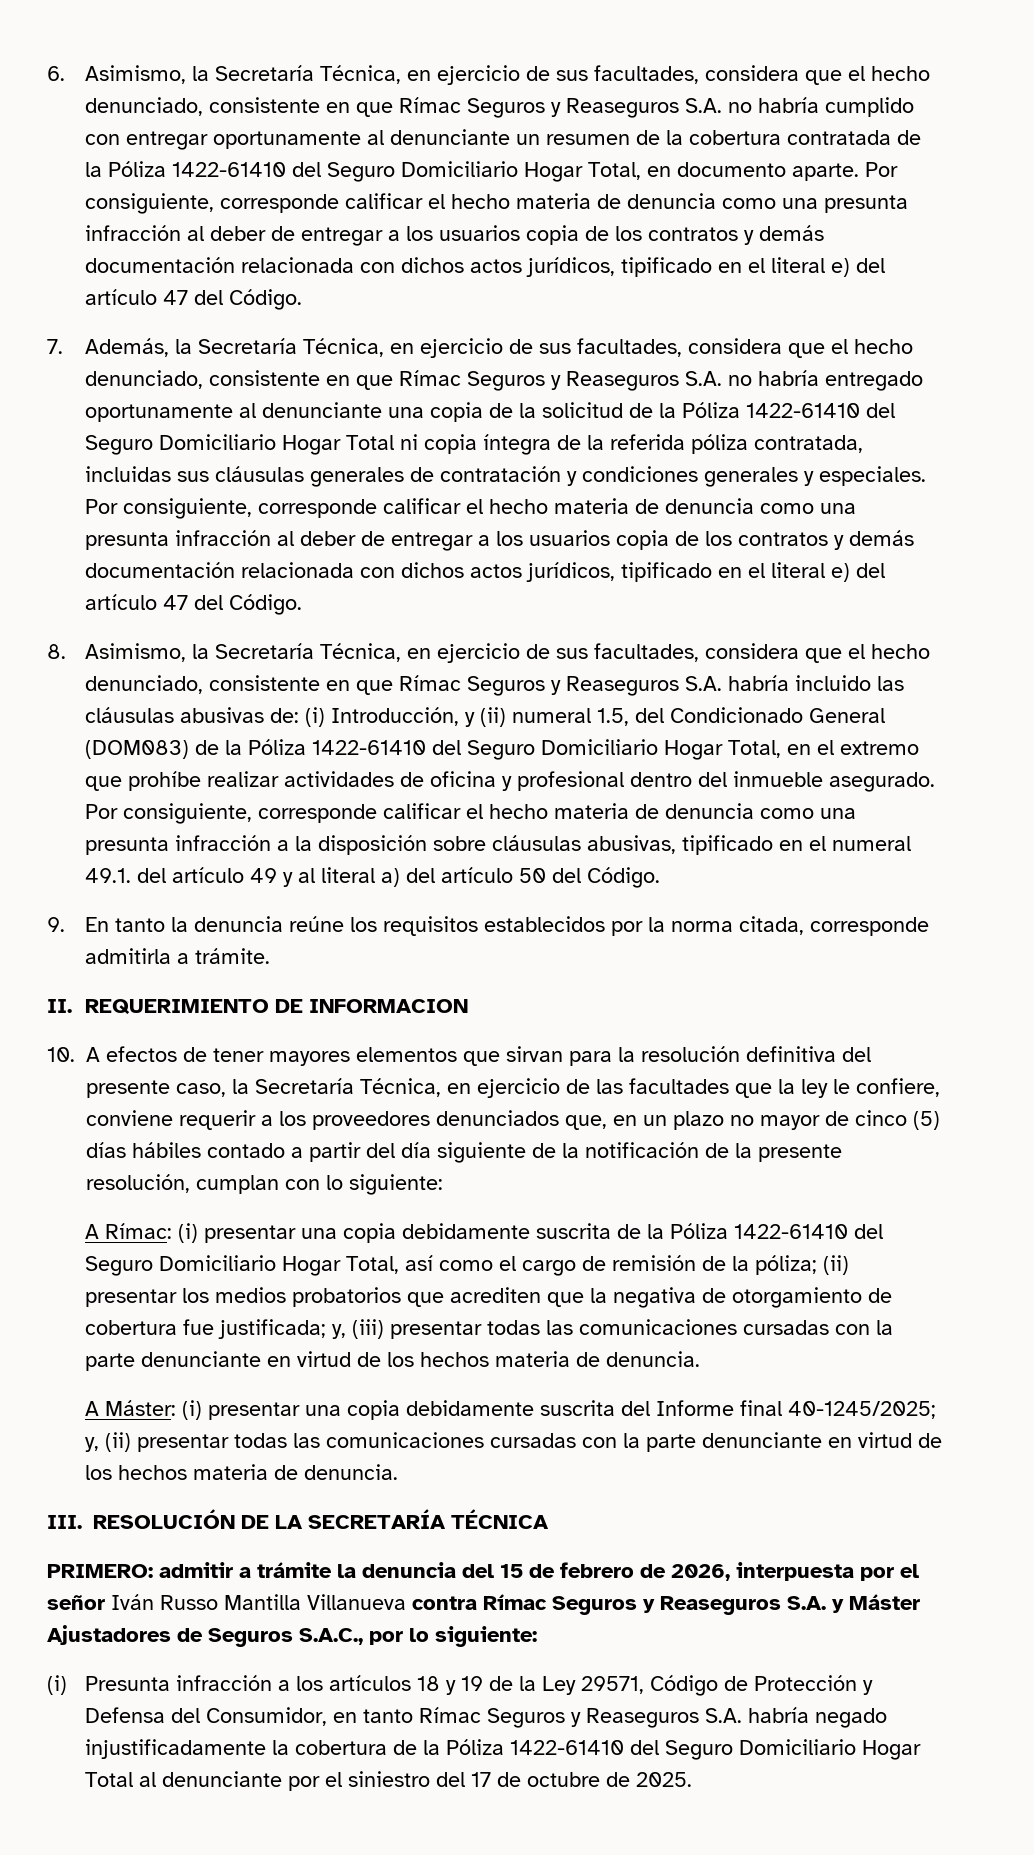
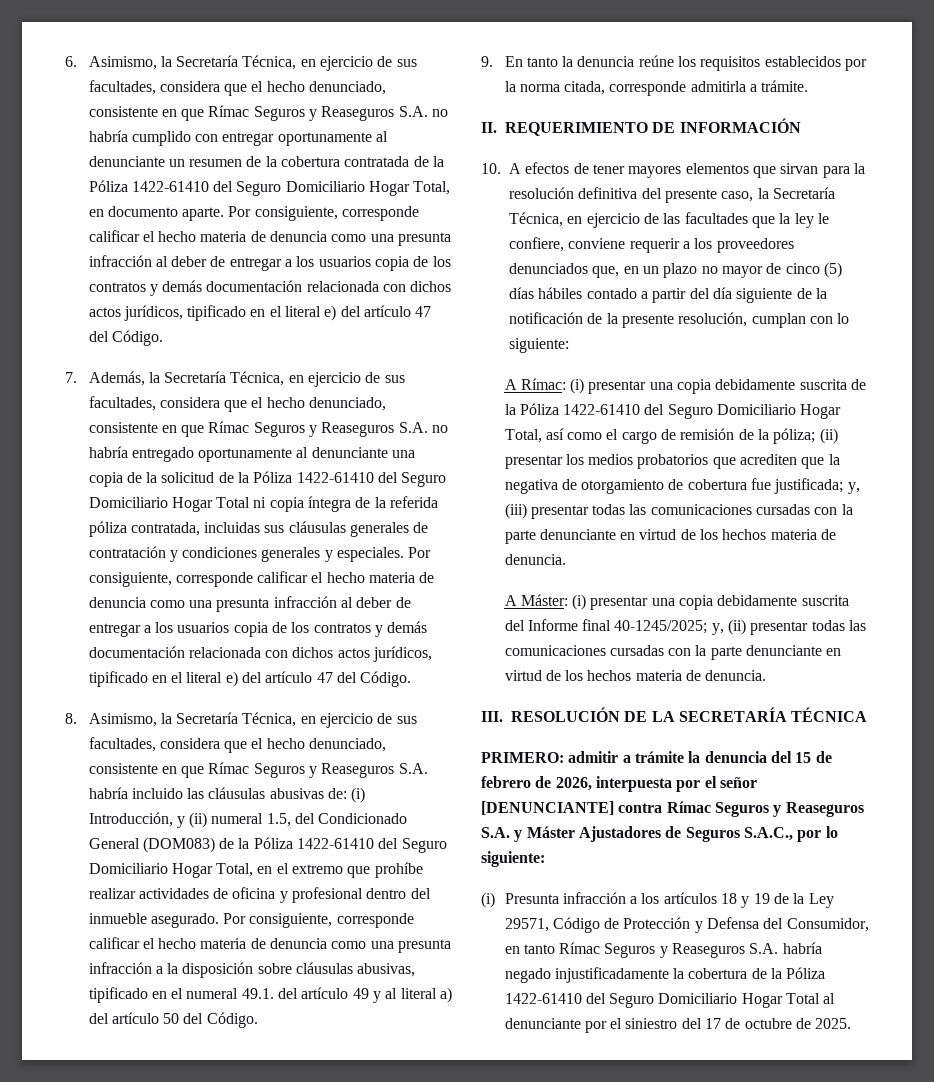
- II. REQUERIMIENTO DE INFORMACION
+ II. REQUERIMIENTO DE INFORMACIÓN
- PRIMERO: admitir a trámite la denuncia del 15 de febrero de 2026, interpuesta por el señor Iván Russo Mantilla Villanueva contra Rímac Seguros y Reaseguros S.A. y Máster Ajustadores de Seguros S.A.C., por lo siguiente:
+ PRIMERO: admitir a trámite la denuncia del 15 de febrero de 2026, interpuesta por el señor [DENUNCIANTE] contra Rímac Seguros y Reaseguros S.A. y Máster Ajustadores de Seguros S.A.C., por lo siguiente:

